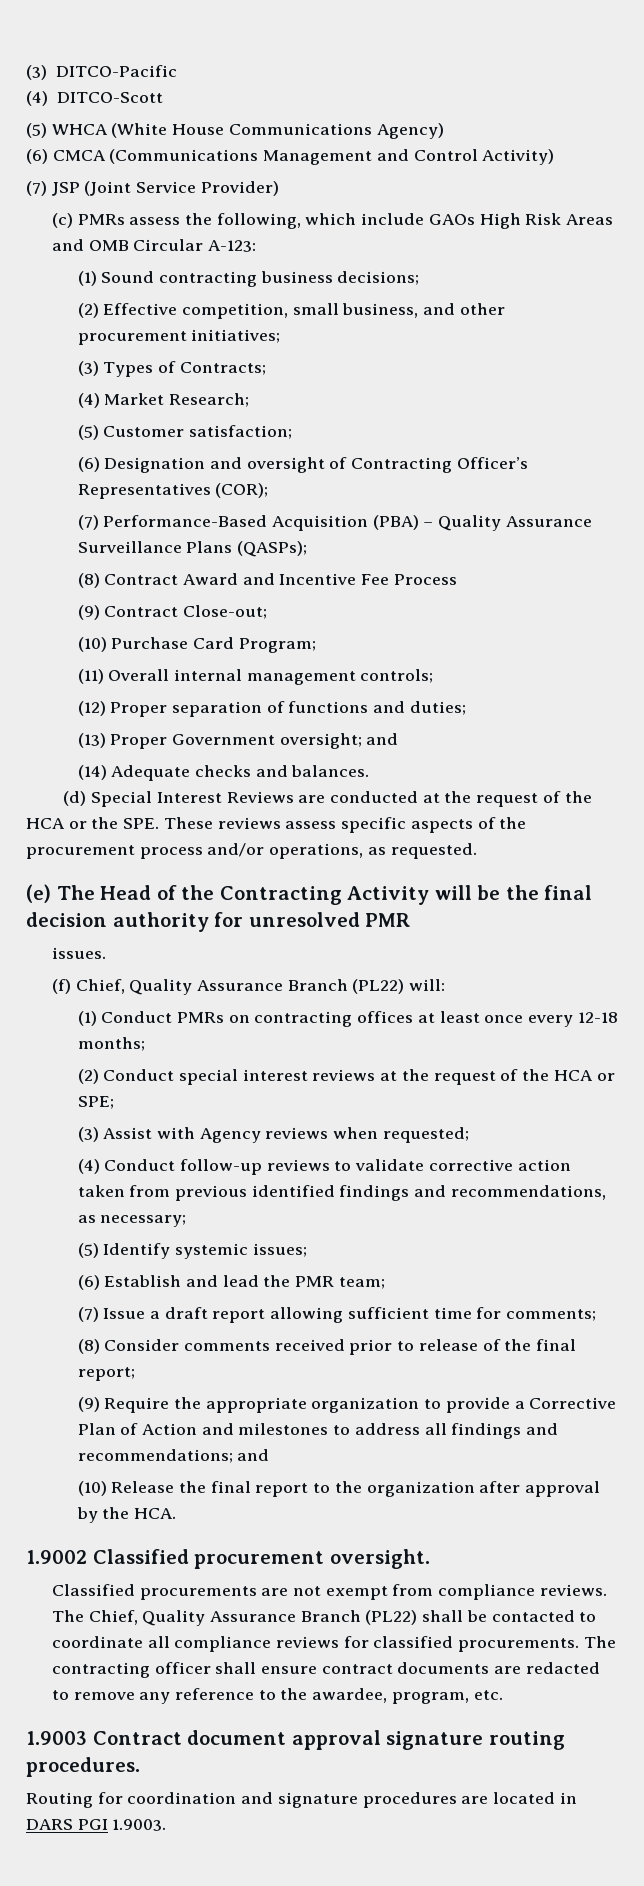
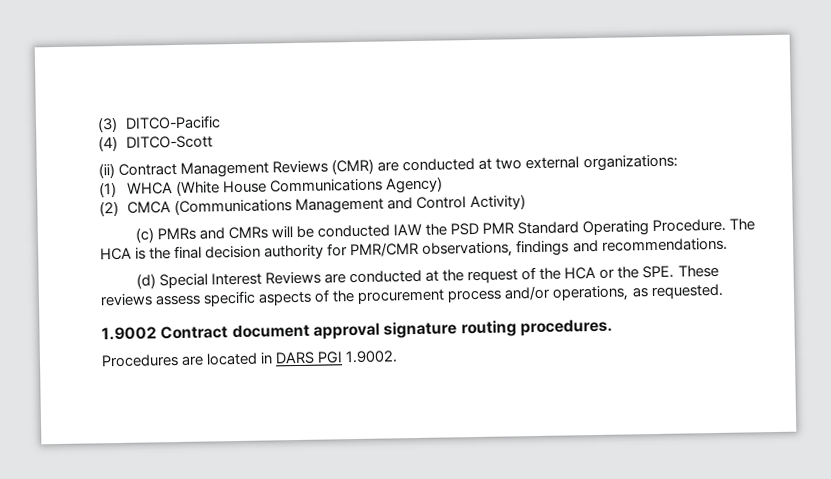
- (5) WHCA (White House Communications Agency)
+ (ii) Contract Management Reviews (CMR) are conducted at two external organizations:
+ (1) WHCA (White House Communications Agency)
- (6) CMCA (Communications Management and Control Activity)
+ (2) CMCA (Communications Management and Control Activity)
- (7) JSP (Joint Service Provider)
- (c) PMRs assess the following, which include GAOs High Risk Areas and OMB Circular A-123:
- (1) Sound contracting business decisions;
- (2) Effective competition, small business, and other procurement initiatives;
- (3) Types of Contracts;
- (4) Market Research;
- (5) Customer satisfaction;
- (6) Designation and oversight of Contracting Officer’s Representatives (COR);
- (7) Performance-Based Acquisition (PBA) – Quality Assurance Surveillance Plans (QASPs);
- (8) Contract Award and Incentive Fee Process
- (9) Contract Close-out;
- (10) Purchase Card Program;
- (11) Overall internal management controls;
- (12) Proper separation of functions and duties;
- (13) Proper Government oversight; and
- (14) Adequate checks and balances.
+ (c) PMRs and CMRs will be conducted IAW the PSD PMR Standard Operating Procedure. The HCA is the final decision authority for PMR/CMR observations, findings and recommendations.
- (e) The Head of the Contracting Activity will be the final decision authority for unresolved PMR
- issues.
- (f) Chief, Quality Assurance Branch (PL22) will:
- (1) Conduct PMRs on contracting offices at least once every 12-18 months;
- (2) Conduct special interest reviews at the request of the HCA or SPE;
- (3) Assist with Agency reviews when requested;
- (4) Conduct follow-up reviews to validate corrective action taken from previous identified findings and recommendations, as necessary;
- (5) Identify systemic issues;
- (6) Establish and lead the PMR team;
- (7) Issue a draft report allowing sufficient time for comments;
- (8) Consider comments received prior to release of the final report;
- (9) Require the appropriate organization to provide a Corrective Plan of Action and milestones to address all findings and recommendations; and
- (10) Release the final report to the organization after approval by the HCA.
- 1.9002 Classified procurement oversight.
- Classified procurements are not exempt from compliance reviews. The Chief, Quality Assurance Branch (PL22) shall be contacted to coordinate all compliance reviews for classified procurements. The contracting officer shall ensure contract documents are redacted to remove any reference to the awardee, program, etc.
- 1.9003 Contract document approval signature routing procedures.
+ 1.9002 Contract document approval signature routing procedures.
- Routing for coordination and signature procedures are located in DARS PGI 1.9003.
+ Procedures are located in DARS PGI 1.9002.

